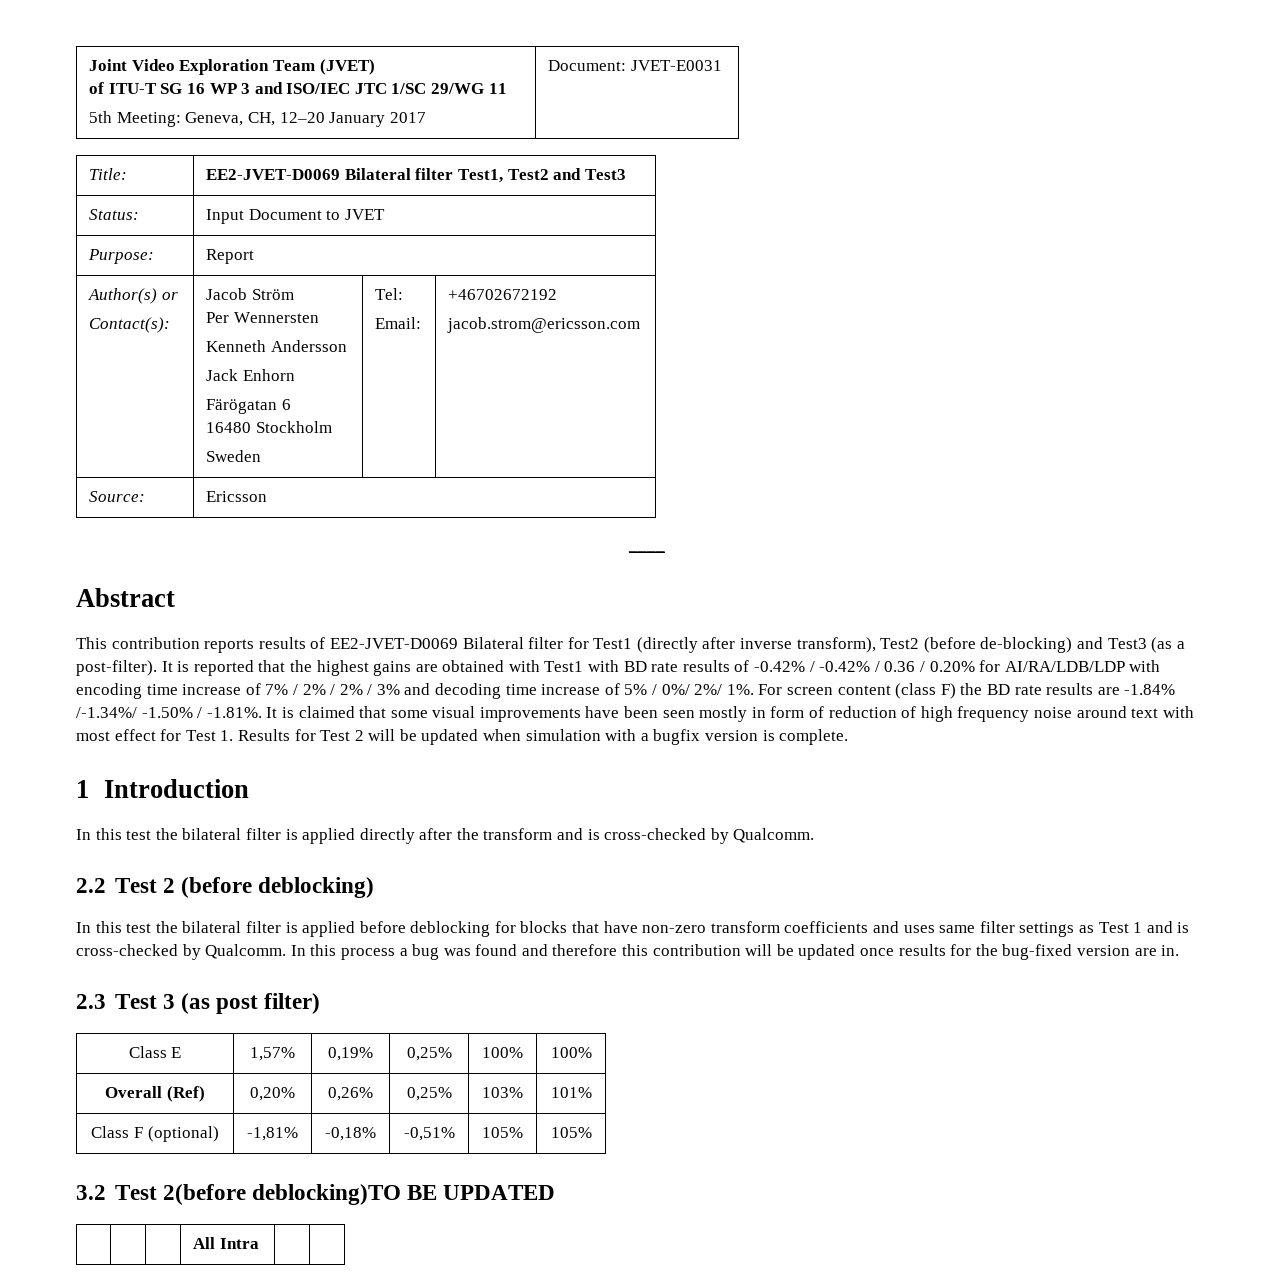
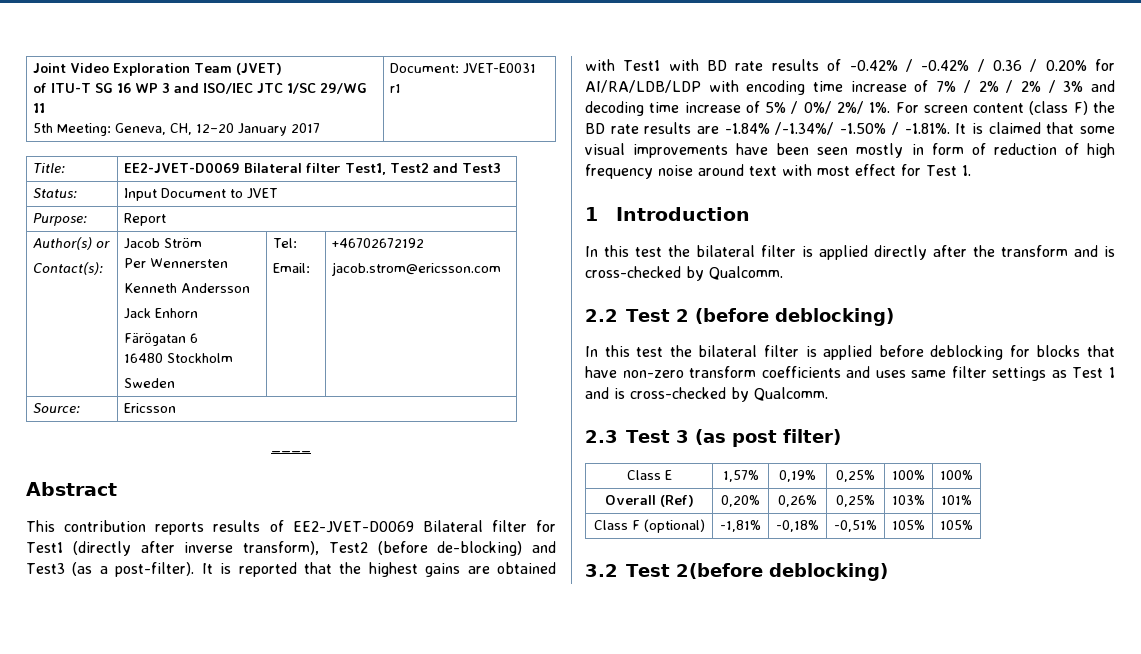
  Joint Video Exploration Team (JVET)
  of ITU-T SG 16 WP 3 and ISO/IEC JTC 1/SC 29/WG 11
- 5th Meeting: Geneva, CH, 12–20 January 2017 | Document: JVET-E0031
+ 5th Meeting: Geneva, CH, 12–20 January 2017 | Document: JVET-E0031 r1
- For screen content (class F) the BD rate results are -1.84% /-1.34%/ -1.50% / -1.81%. It is claimed that some visual improvements have been seen mostly in form of reduction of high frequency noise around text with most effect for Test 1. Results for Test 2 will be updated when simulation with a bugfix version is complete.
+ For screen content (class F) the BD rate results are -1.84% /-1.34%/ -1.50% / -1.81%. It is claimed that some visual improvements have been seen mostly in form of reduction of high frequency noise around text with most effect for Test 1.
- In this process a bug was found and therefore this contribution will be updated once results for the bug-fixed version are in.
- 3.2 Test 2(before deblocking)TO BE UPDATED
- | | | All Intra | |
+ 3.2 Test 2(before deblocking)

